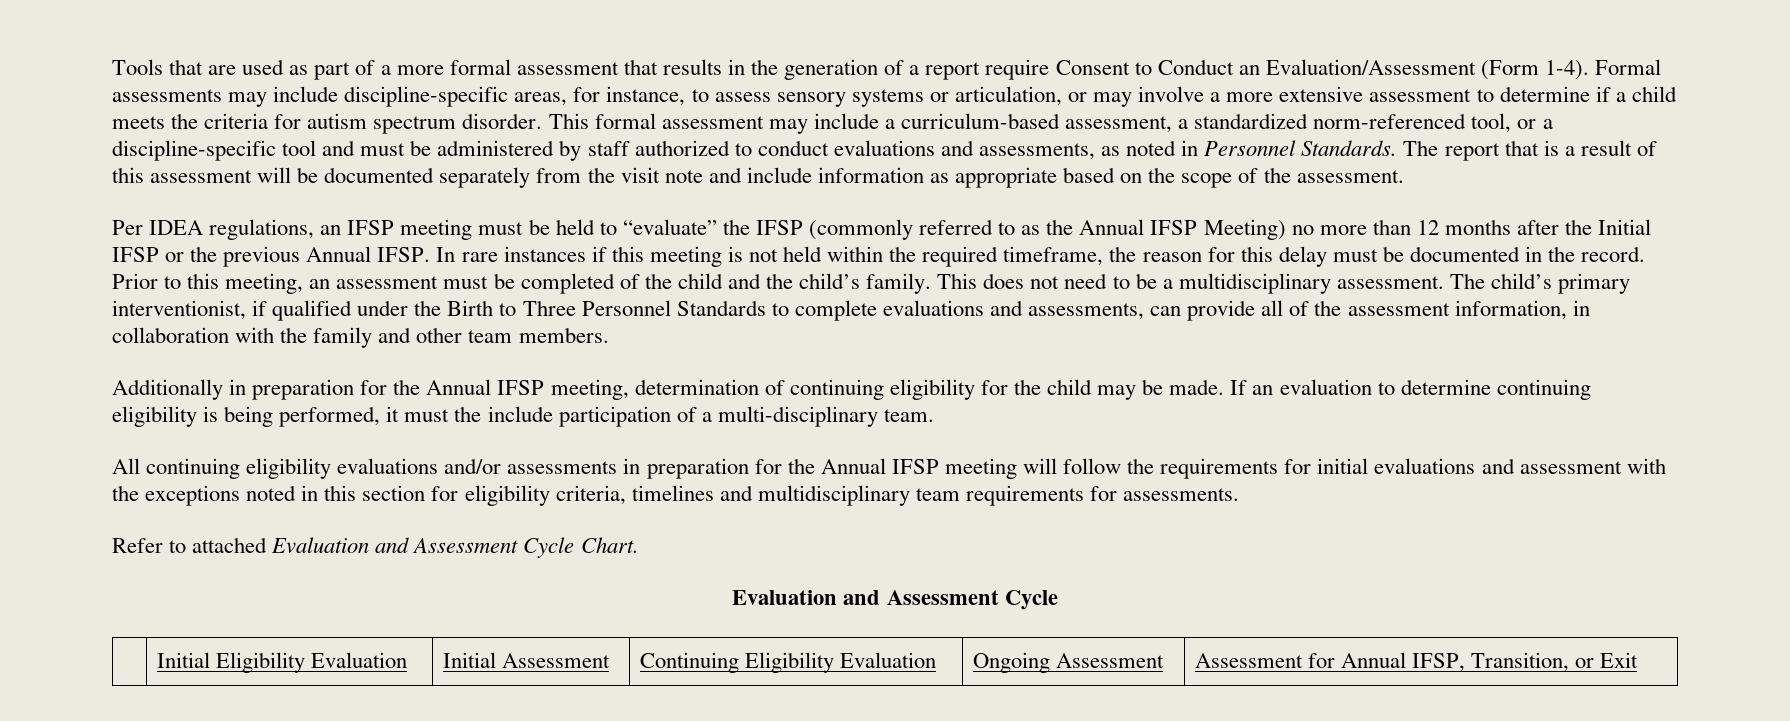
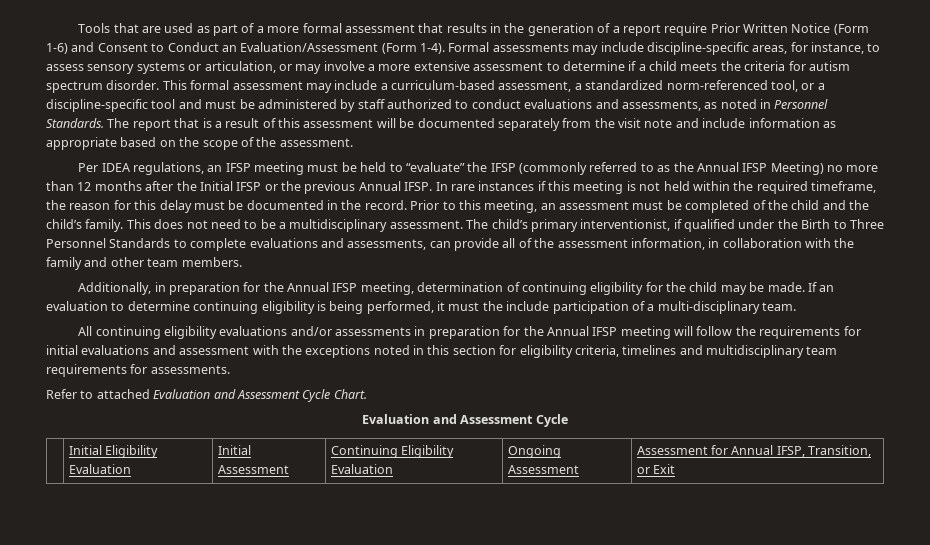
- Tools that are used as part of a more formal assessment that results in the generation of a report require Consent to Conduct an Evaluation/Assessment (Form 1-4).
+ Tools that are used as part of a more formal assessment that results in the generation of a report require Prior Written Notice (Form 1-6) and Consent to Conduct an Evaluation/Assessment (Form 1-4).
- Additionally in preparation for the Annual IFSP meeting, determination of continuing eligibility for the child may be made.
+ Additionally, in preparation for the Annual IFSP meeting, determination of continuing eligibility for the child may be made.

